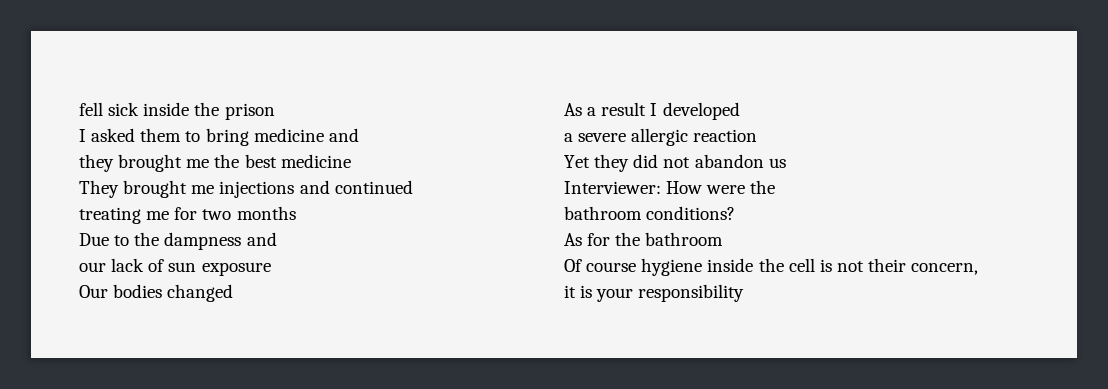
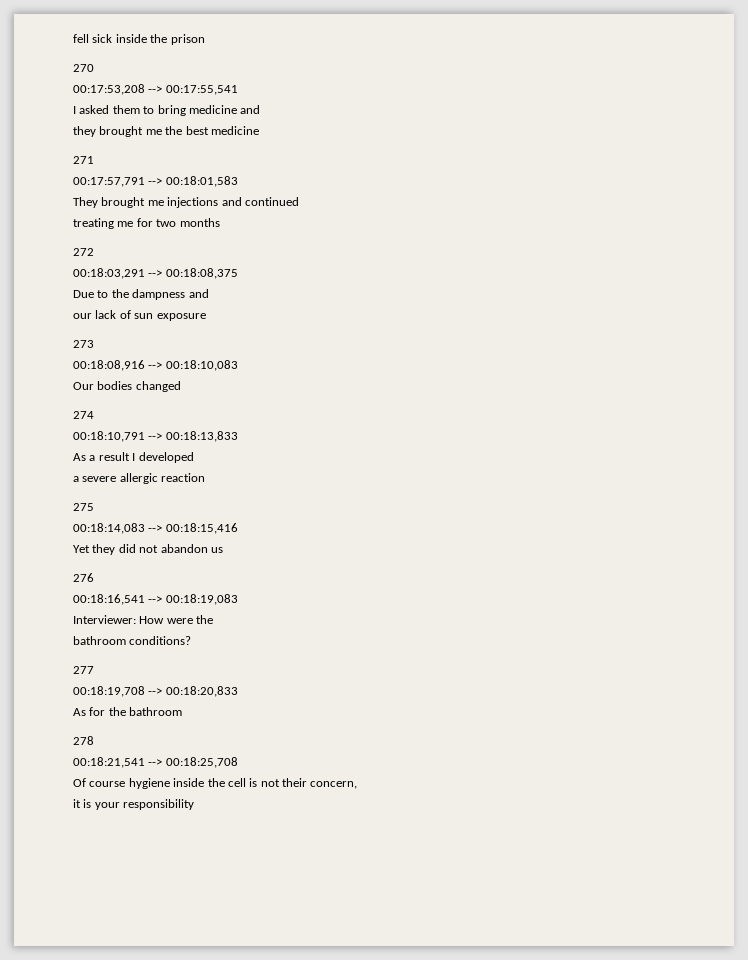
+ 270
+ 00:17:53,208 --> 00:17:55,541
+ 271
+ 00:17:57,791 --> 00:18:01,583
+ 272
+ 00:18:03,291 --> 00:18:08,375
+ 273
+ 00:18:08,916 --> 00:18:10,083
+ 274
+ 00:18:10,791 --> 00:18:13,833
+ 275
+ 00:18:14,083 --> 00:18:15,416
+ 276
+ 00:18:16,541 --> 00:18:19,083
+ 277
+ 00:18:19,708 --> 00:18:20,833
+ 278
+ 00:18:21,541 --> 00:18:25,708

